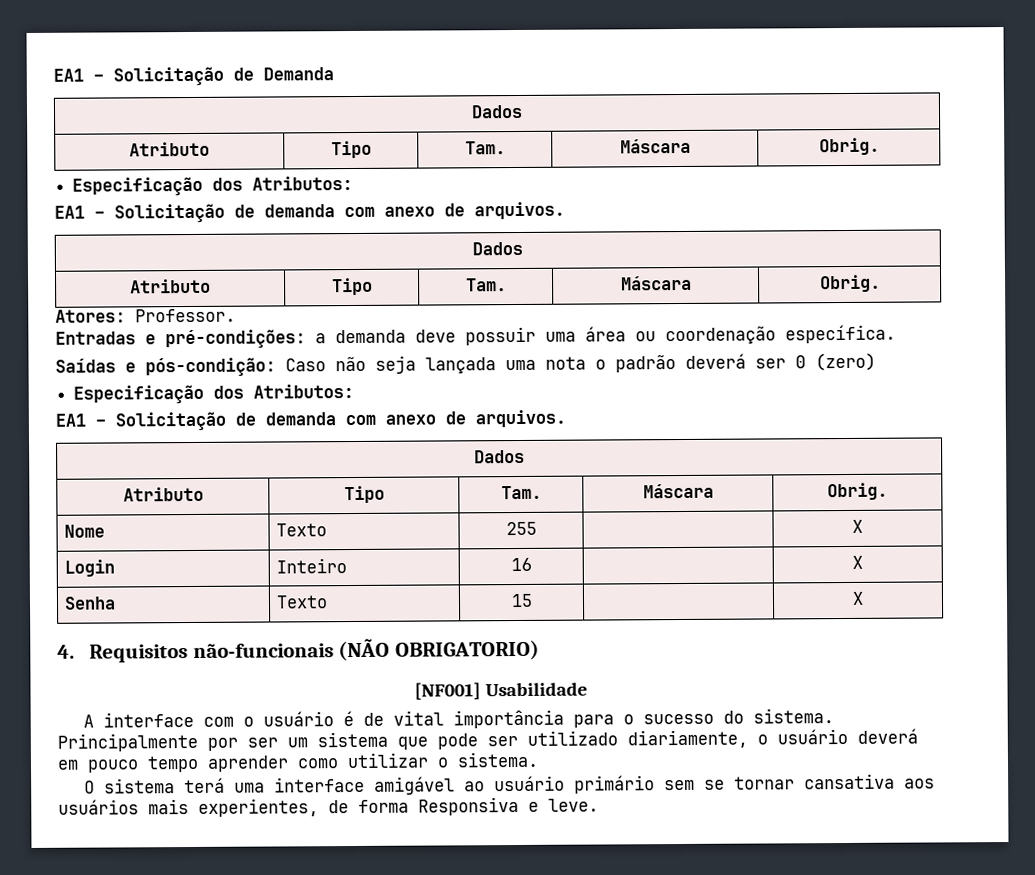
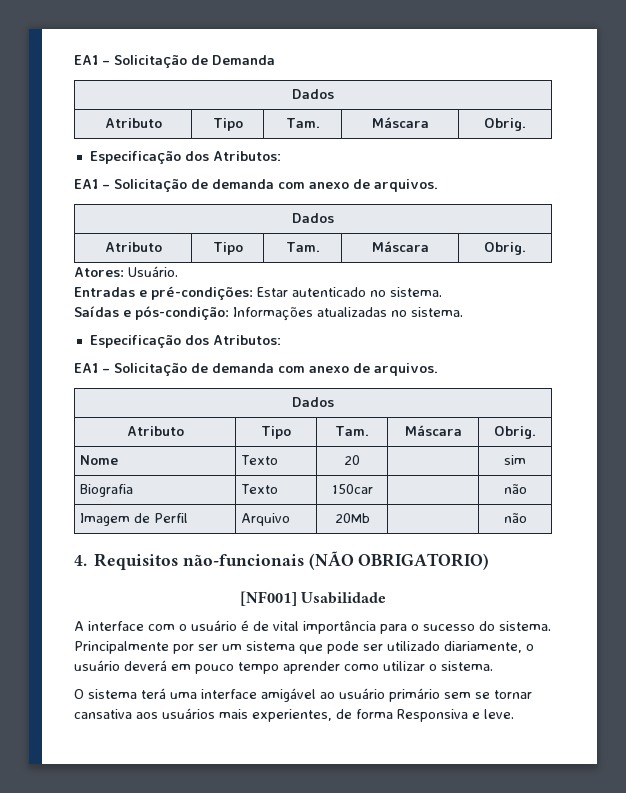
- Atores: Professor.
+ Atores: Usuário.
- Entradas e pré-condições: a demanda deve possuir uma área ou coordenação específica.
- Saídas e pós-condição: Caso não seja lançada uma nota o padrão deverá ser 0 (zero)
+ Entradas e pré-condições: Estar autenticado no sistema.
+ Saídas e pós-condição: Informações atualizadas no sistema.
- Nome | Texto | 255 | | X
- Login | Inteiro | 16 | | X
- Senha | Texto | 15 | | X
+ Nome | Texto | 20 | | sim
+ Biografia | Texto | 150car | | não
+ Imagem de Perfil | Arquivo | 20Mb | | não

